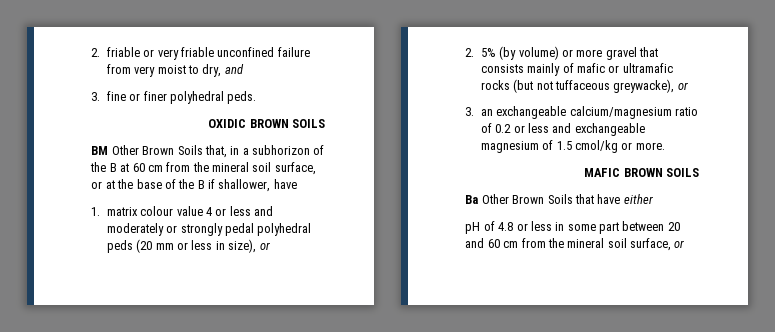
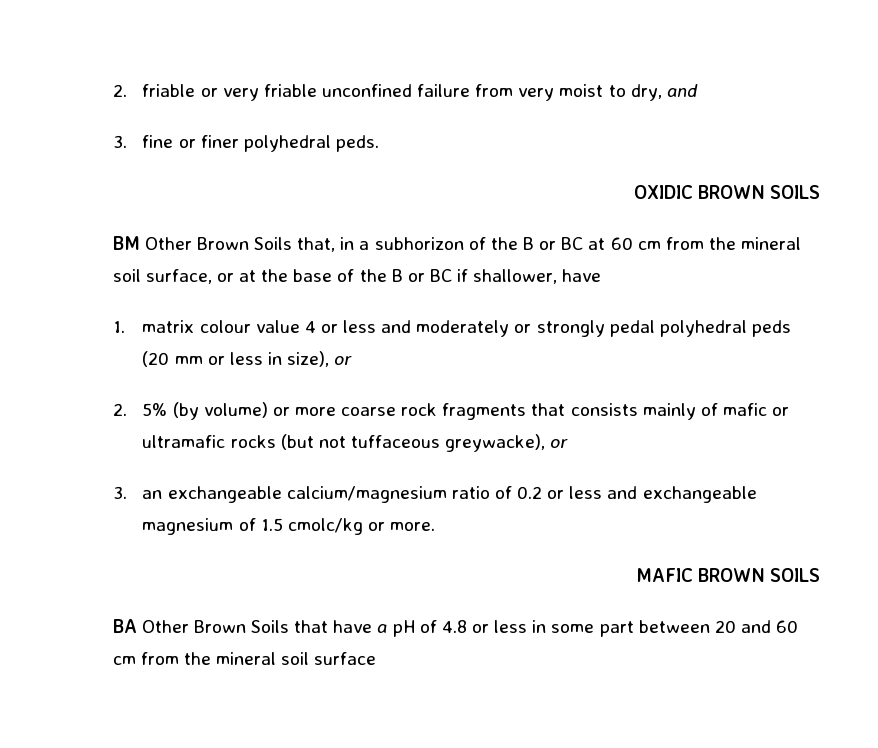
- BM Other Brown Soils that, in a subhorizon of the B at 60 cm from the mineral soil surface, or at the base of the B if shallower, have
+ BM Other Brown Soils that, in a subhorizon of the B or BC at 60 cm from the mineral soil surface, or at the base of the B or BC if shallower, have
- 2. 5% (by volume) or more gravel that consists mainly of mafic or ultramafic rocks (but not tuffaceous greywacke), or
+ 2. 5% (by volume) or more coarse rock fragments that consists mainly of mafic or ultramafic rocks (but not tuffaceous greywacke), or
- 3. an exchangeable calcium/magnesium ratio of 0.2 or less and exchangeable magnesium of 1.5 cmol/kg or more.
+ 3. an exchangeable calcium/magnesium ratio of 0.2 or less and exchangeable magnesium of 1.5 cmolc/kg or more.
- Ba Other Brown Soils that have either
- pH of 4.8 or less in some part between 20 and 60 cm from the mineral soil surface, or
+ BA Other Brown Soils that have a pH of 4.8 or less in some part between 20 and 60 cm from the mineral soil surface

